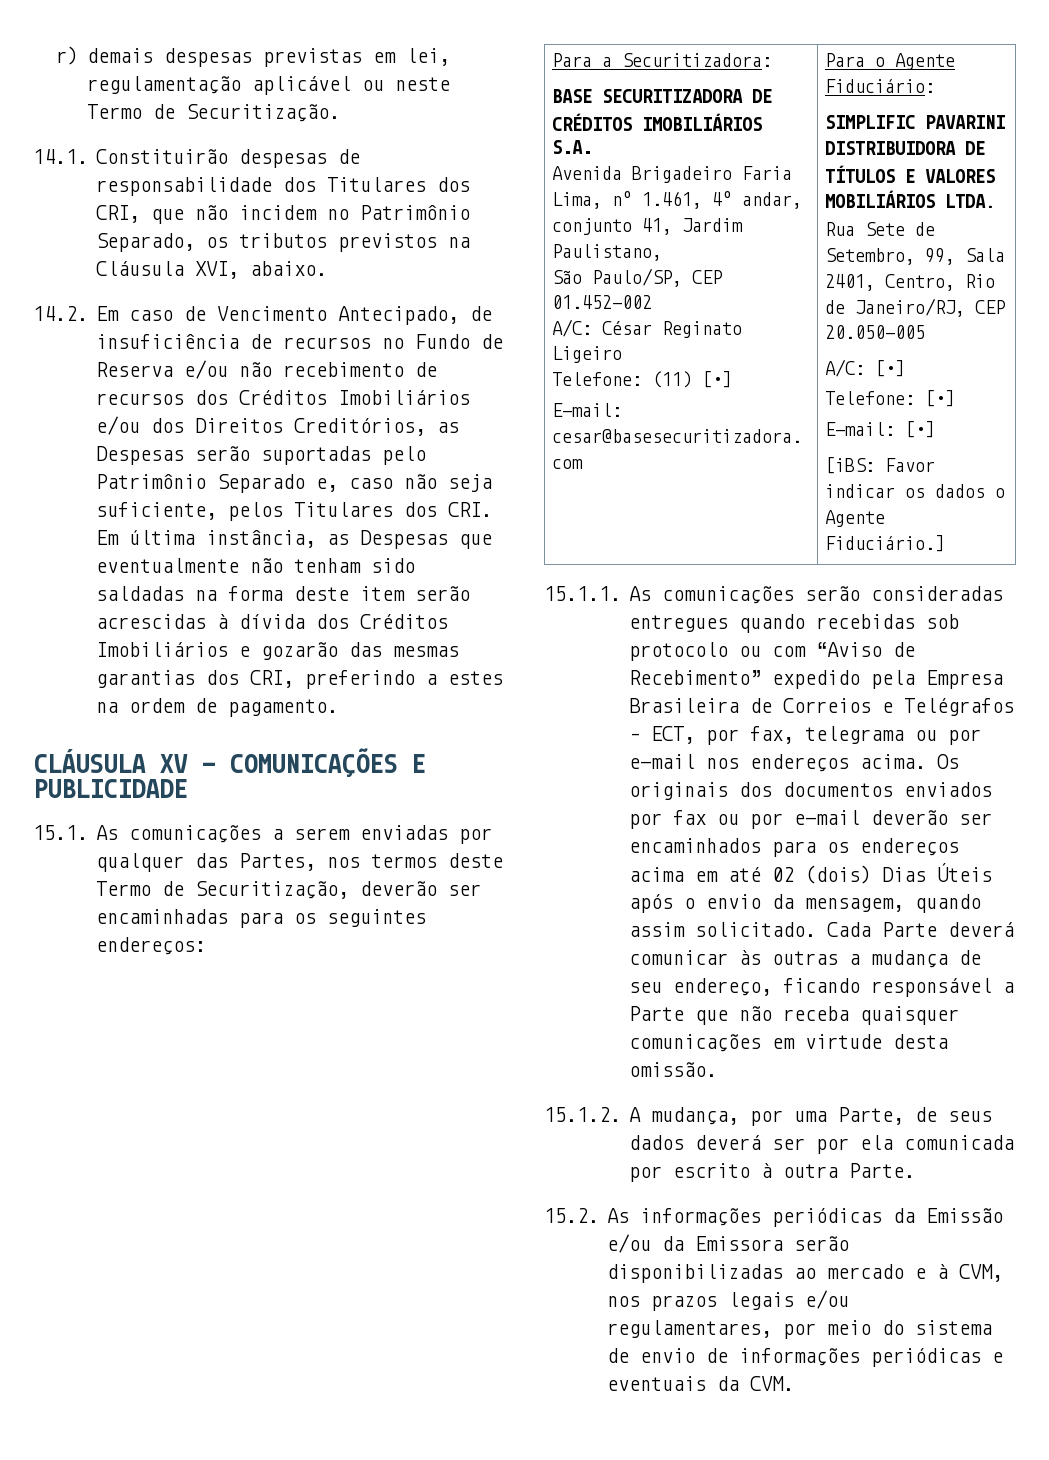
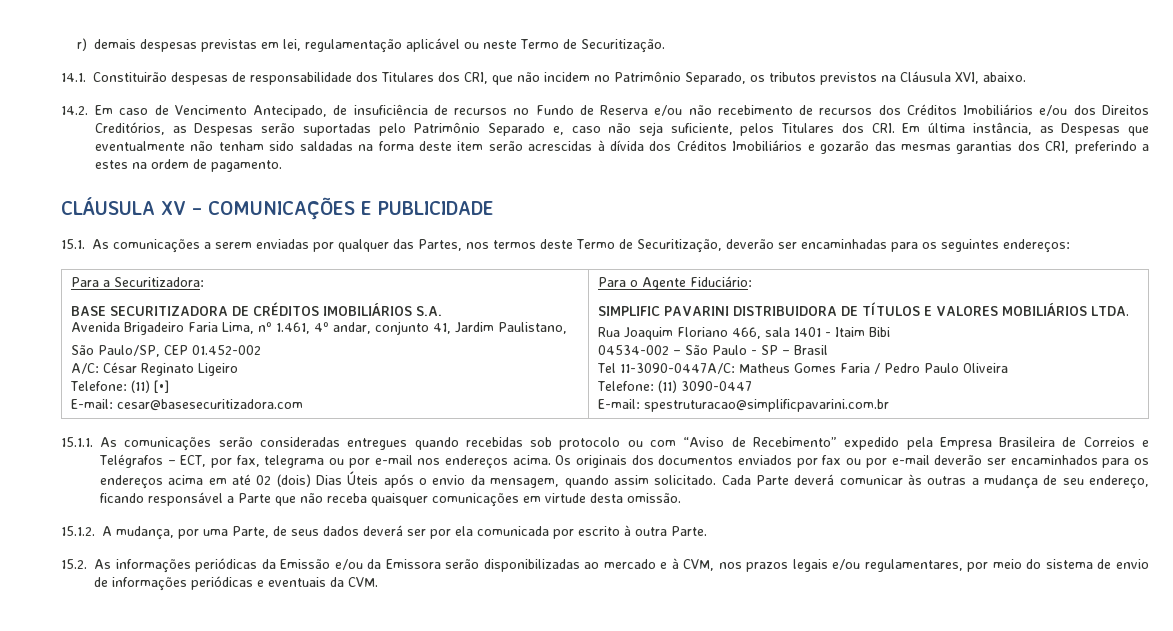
- Rua Sete de Setembro, 99, Sala 2401, Centro, Rio de Janeiro/RJ, CEP 20.050-005
- A/C: [•]
- Telefone: [•]
- E-mail: [•]
- [iBS: Favor indicar os dados o Agente Fiduciário.]
+ Rua Joaquim Floriano 466, sala 1401 - Itaim Bibi
+ 04534-002 – São Paulo - SP – Brasil
+ Tel 11-3090-0447A/C: Matheus Gomes Faria / Pedro Paulo Oliveira
+ Telefone: (11) 3090-0447
+ E-mail: spestruturacao@simplificpavarini.com.br

